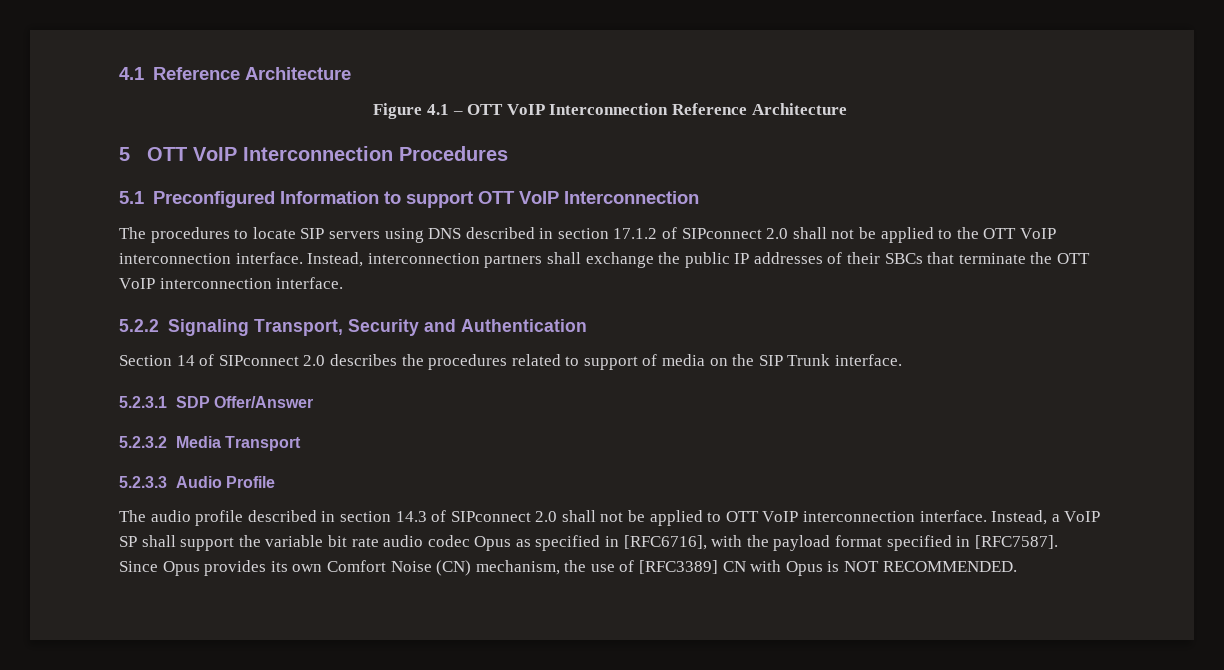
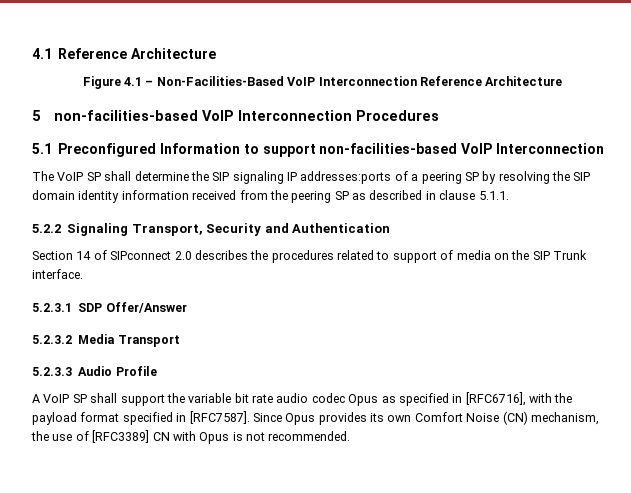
- Figure 4.1 – OTT VoIP Interconnection Reference Architecture
+ Figure 4.1 – Non-Facilities-Based VoIP Interconnection Reference Architecture
- 5 OTT VoIP Interconnection Procedures
+ 5 non-facilities-based VoIP Interconnection Procedures
- 5.1 Preconfigured Information to support OTT VoIP Interconnection
+ 5.1 Preconfigured Information to support non-facilities-based VoIP Interconnection
- The procedures to locate SIP servers using DNS described in section 17.1.2 of SIPconnect 2.0 shall not be applied to the OTT VoIP interconnection interface. Instead, interconnection partners shall exchange the public IP addresses of their SBCs that terminate the OTT VoIP interconnection interface.
+ The VoIP SP shall determine the SIP signaling IP addresses:ports of a peering SP by resolving the SIP domain identity information received from the peering SP as described in clause 5.1.1.
- The audio profile described in section 14.3 of SIPconnect 2.0 shall not be applied to OTT VoIP interconnection interface. Instead, a VoIP SP shall support the variable bit rate audio codec Opus as specified in [RFC6716], with the payload format specified in [RFC7587].
+ A VoIP SP shall support the variable bit rate audio codec Opus as specified in [RFC6716], with the payload format specified in [RFC7587].
- Since Opus provides its own Comfort Noise (CN) mechanism, the use of [RFC3389] CN with Opus is NOT RECOMMENDED.
+ Since Opus provides its own Comfort Noise (CN) mechanism, the use of [RFC3389] CN with Opus is not recommended.

